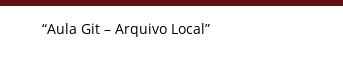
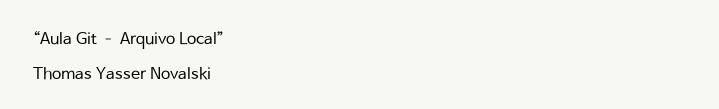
+ Thomas Yasser Novalski

